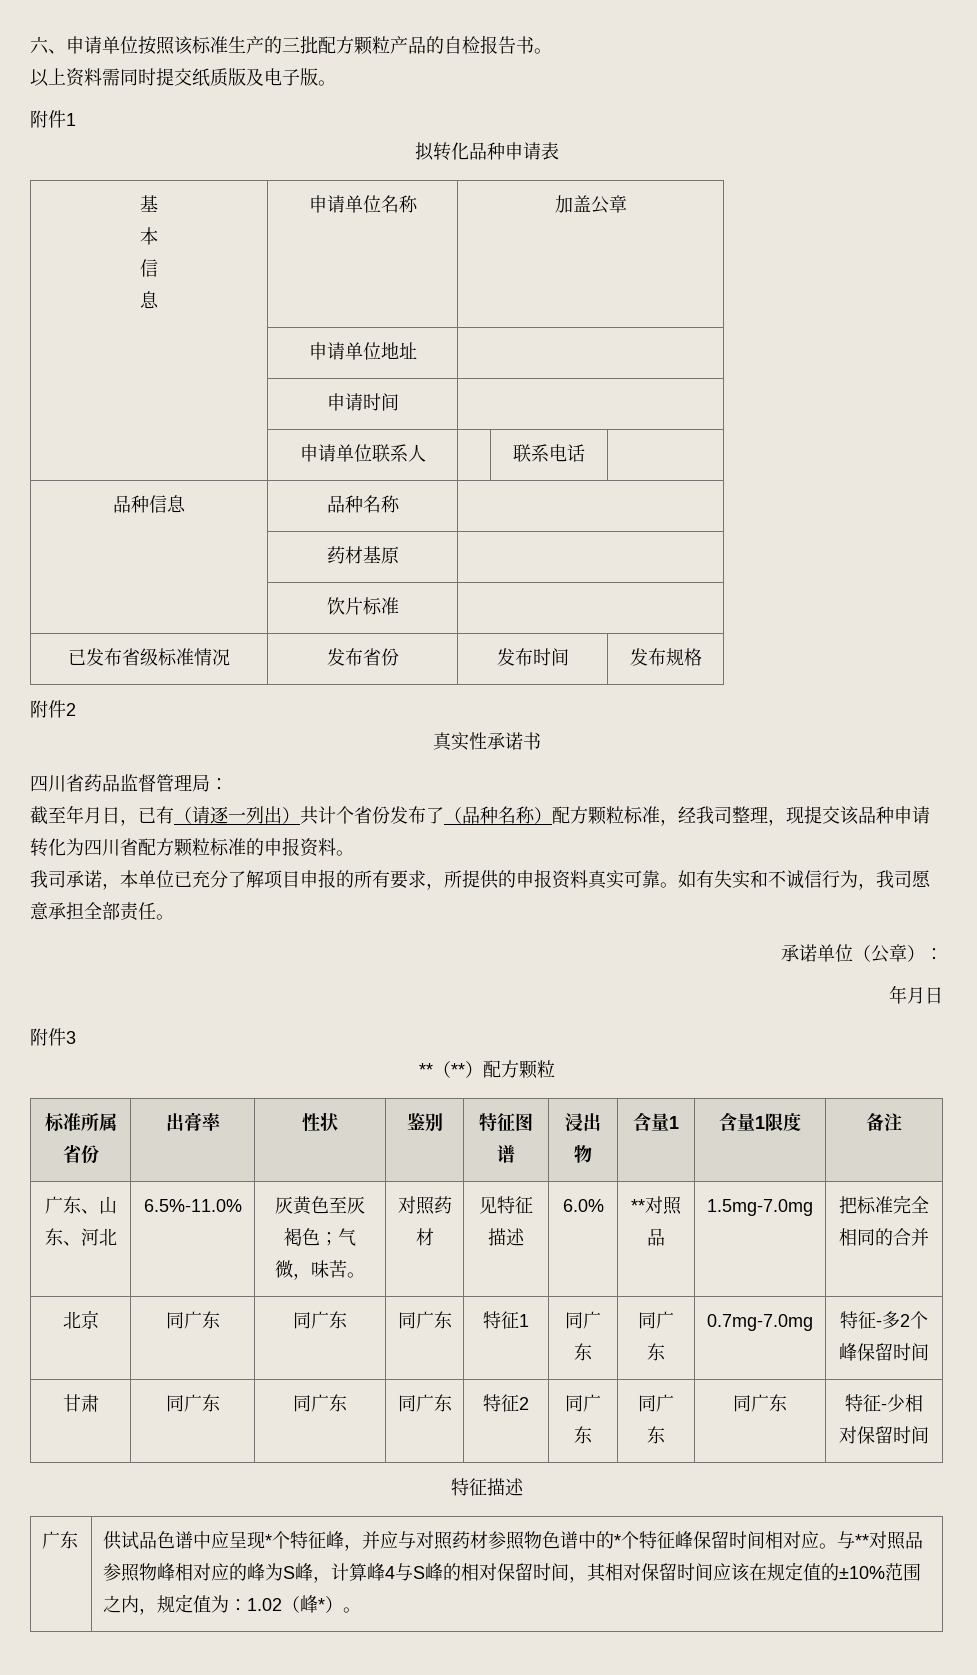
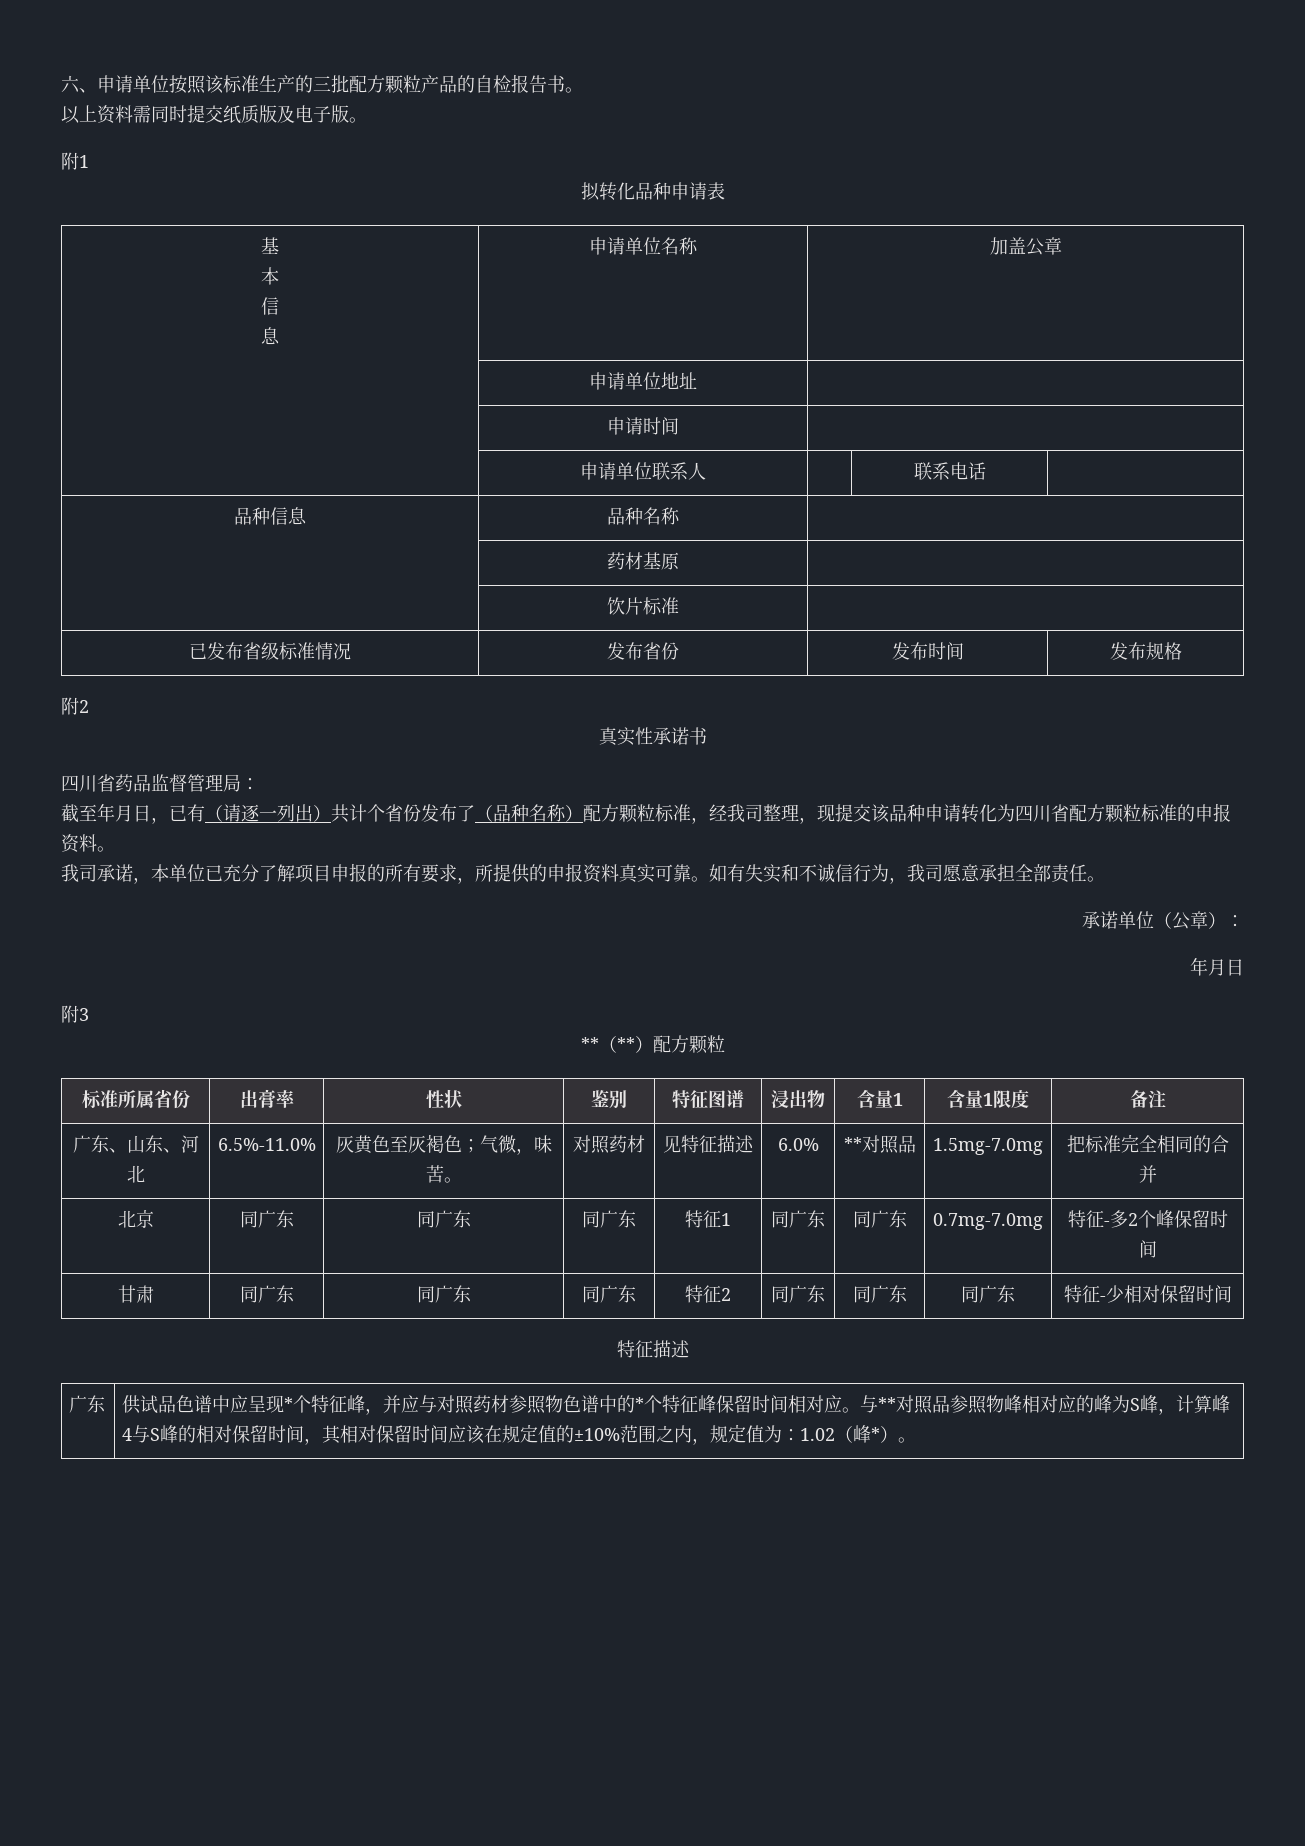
- 附件1
+ 附1
- 附件2
+ 附2
- 附件3
+ 附3

